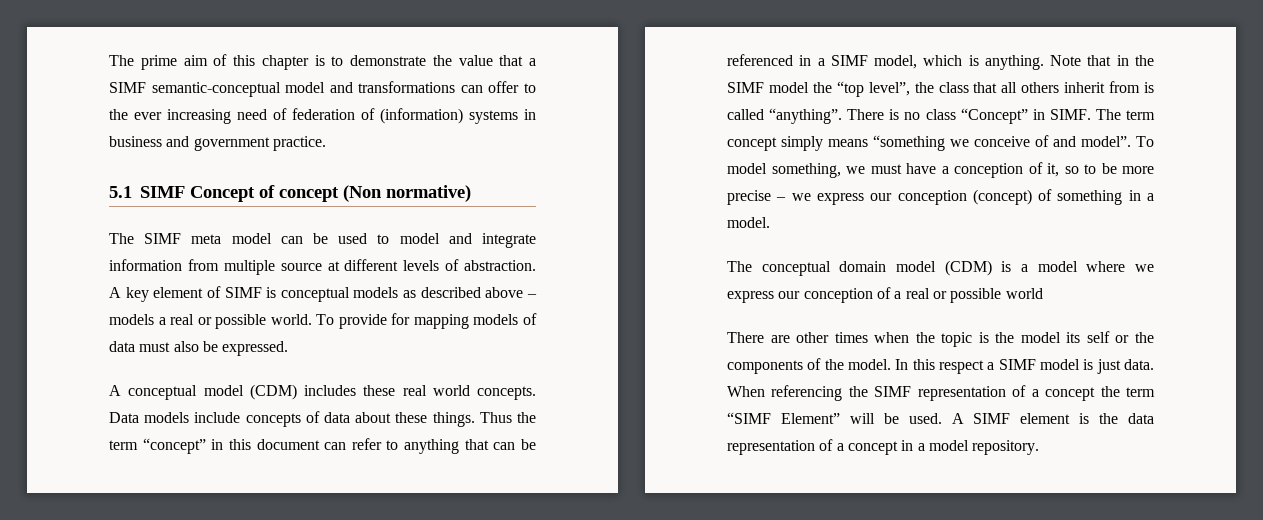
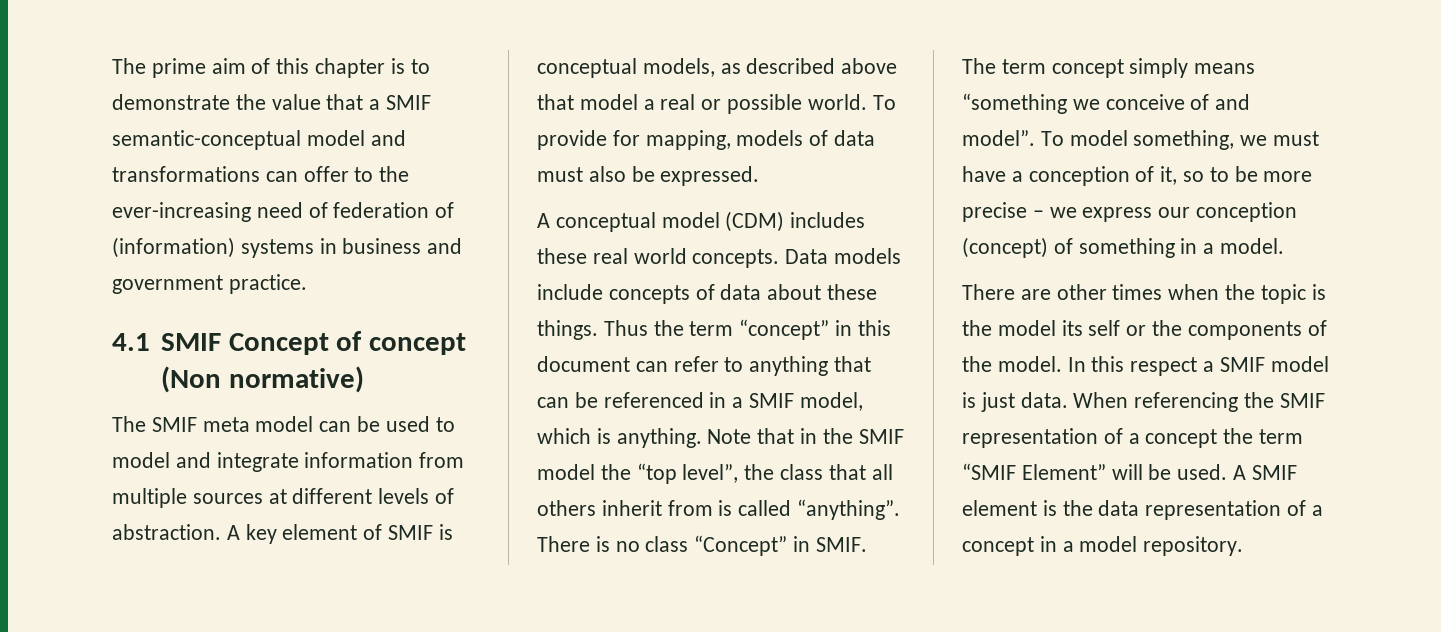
- The prime aim of this chapter is to demonstrate the value that a SIMF semantic-conceptual model and transformations can offer to the ever increasing need of federation of (information) systems in business and government practice.
+ The prime aim of this chapter is to demonstrate the value that a SMIF semantic-conceptual model and transformations can offer to the ever-increasing need of federation of (information) systems in business and government practice.
- 5.1 SIMF Concept of concept (Non normative)
+ 4.1 SMIF Concept of concept (Non normative)
- The SIMF meta model can be used to model and integrate information from multiple source at different levels of abstraction.
+ The SMIF meta model can be used to model and integrate information from multiple sources at different levels of abstraction.
- A key element of SIMF is conceptual models as described above – models a real or possible world.
+ A key element of SMIF is conceptual models, as described above that model a real or possible world.
- To provide for mapping models of data must also be expressed.
+ To provide for mapping, models of data must also be expressed.
- Thus the term “concept” in this document can refer to anything that can be referenced in a SIMF model, which is anything.
+ Thus the term “concept” in this document can refer to anything that can be referenced in a SMIF model, which is anything.
- Note that in the SIMF model the “top level”, the class that all others inherit from is called “anything”.
+ Note that in the SMIF model the “top level”, the class that all others inherit from is called “anything”.
- There is no class “Concept” in SIMF.
+ There is no class “Concept” in SMIF.
- The conceptual domain model (CDM) is a model where we express our conception of a real or possible world
- In this respect a SIMF model is just data.
+ In this respect a SMIF model is just data.
- When referencing the SIMF representation of a concept the term “SIMF Element” will be used.
+ When referencing the SMIF representation of a concept the term “SMIF Element” will be used.
- A SIMF element is the data representation of a concept in a model repository.
+ A SMIF element is the data representation of a concept in a model repository.

